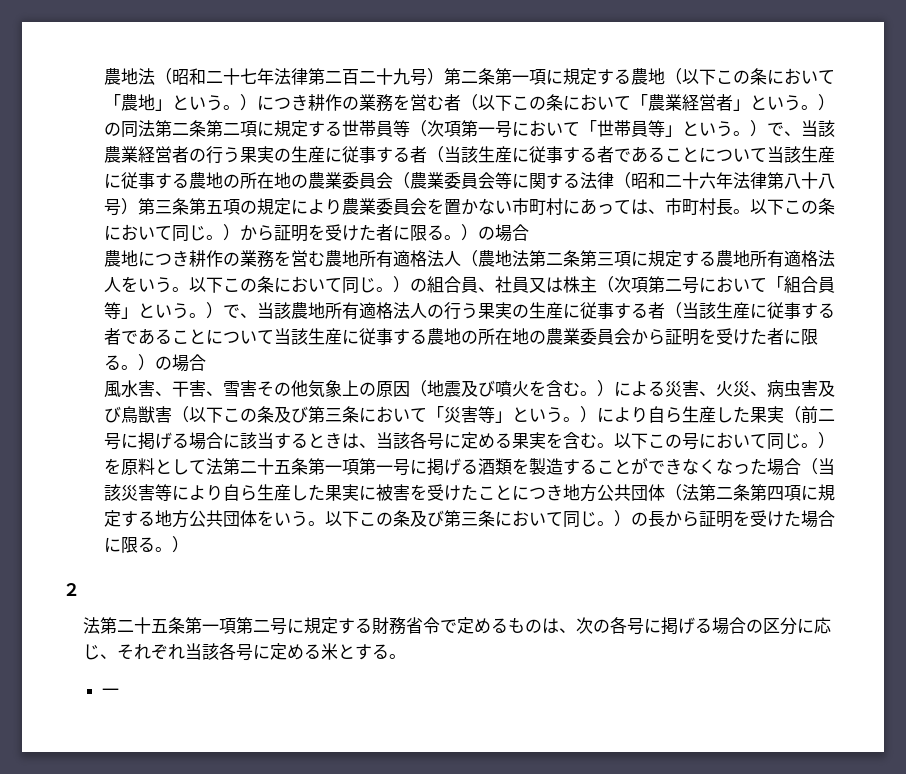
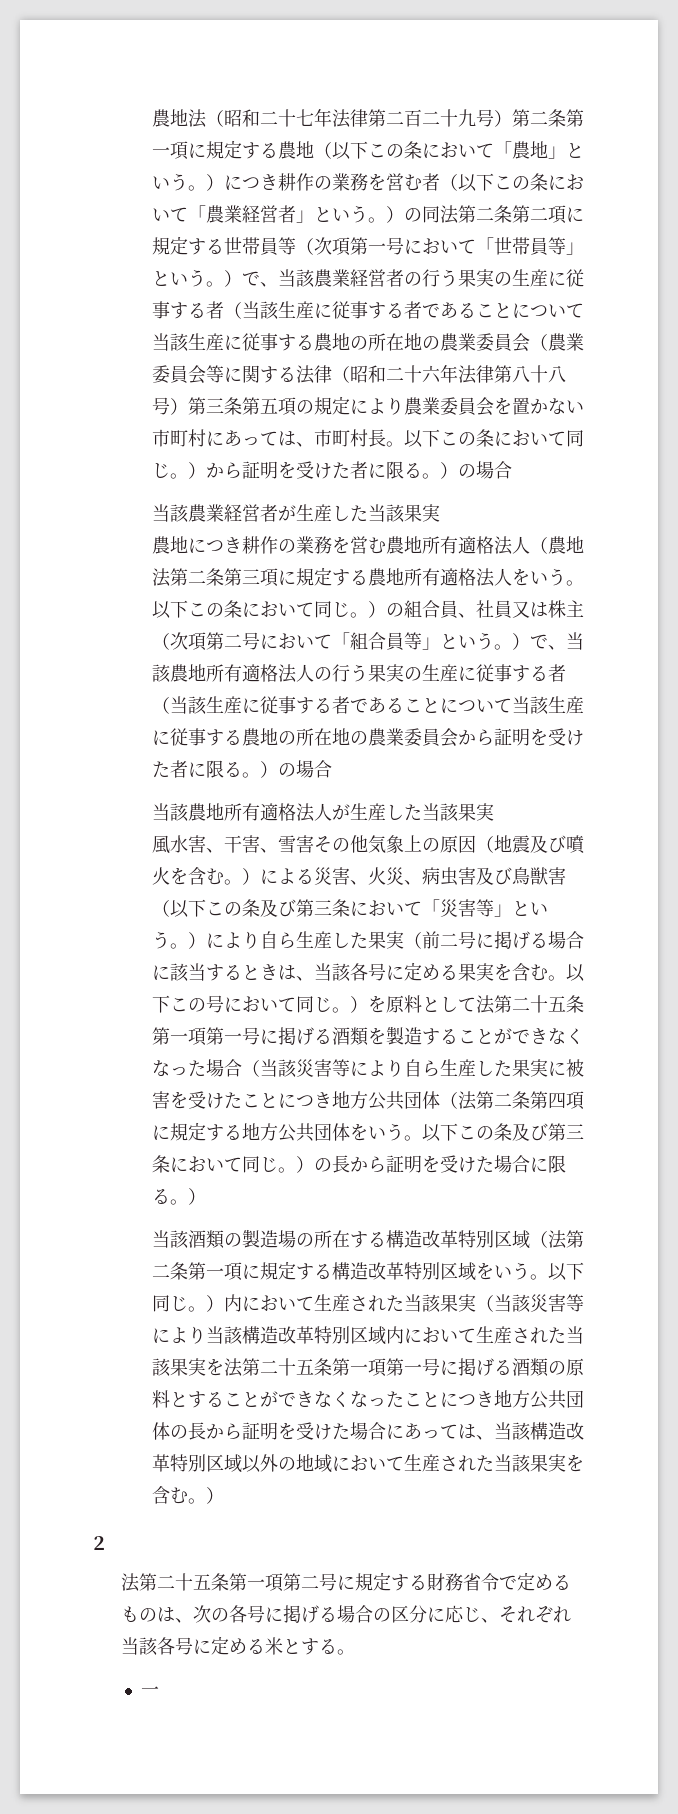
+ 当該農業経営者が生産した当該果実
+ 当該農地所有適格法人が生産した当該果実
+ 当該酒類の製造場の所在する構造改革特別区域（法第二条第一項に規定する構造改革特別区域をいう。以下同じ。）内において生産された当該果実（当該災害等により当該構造改革特別区域内において生産された当該果実を法第二十五条第一項第一号に掲げる酒類の原料とすることができなくなったことにつき地方公共団体の長から証明を受けた場合にあっては、当該構造改革特別区域以外の地域において生産された当該果実を含む。）

